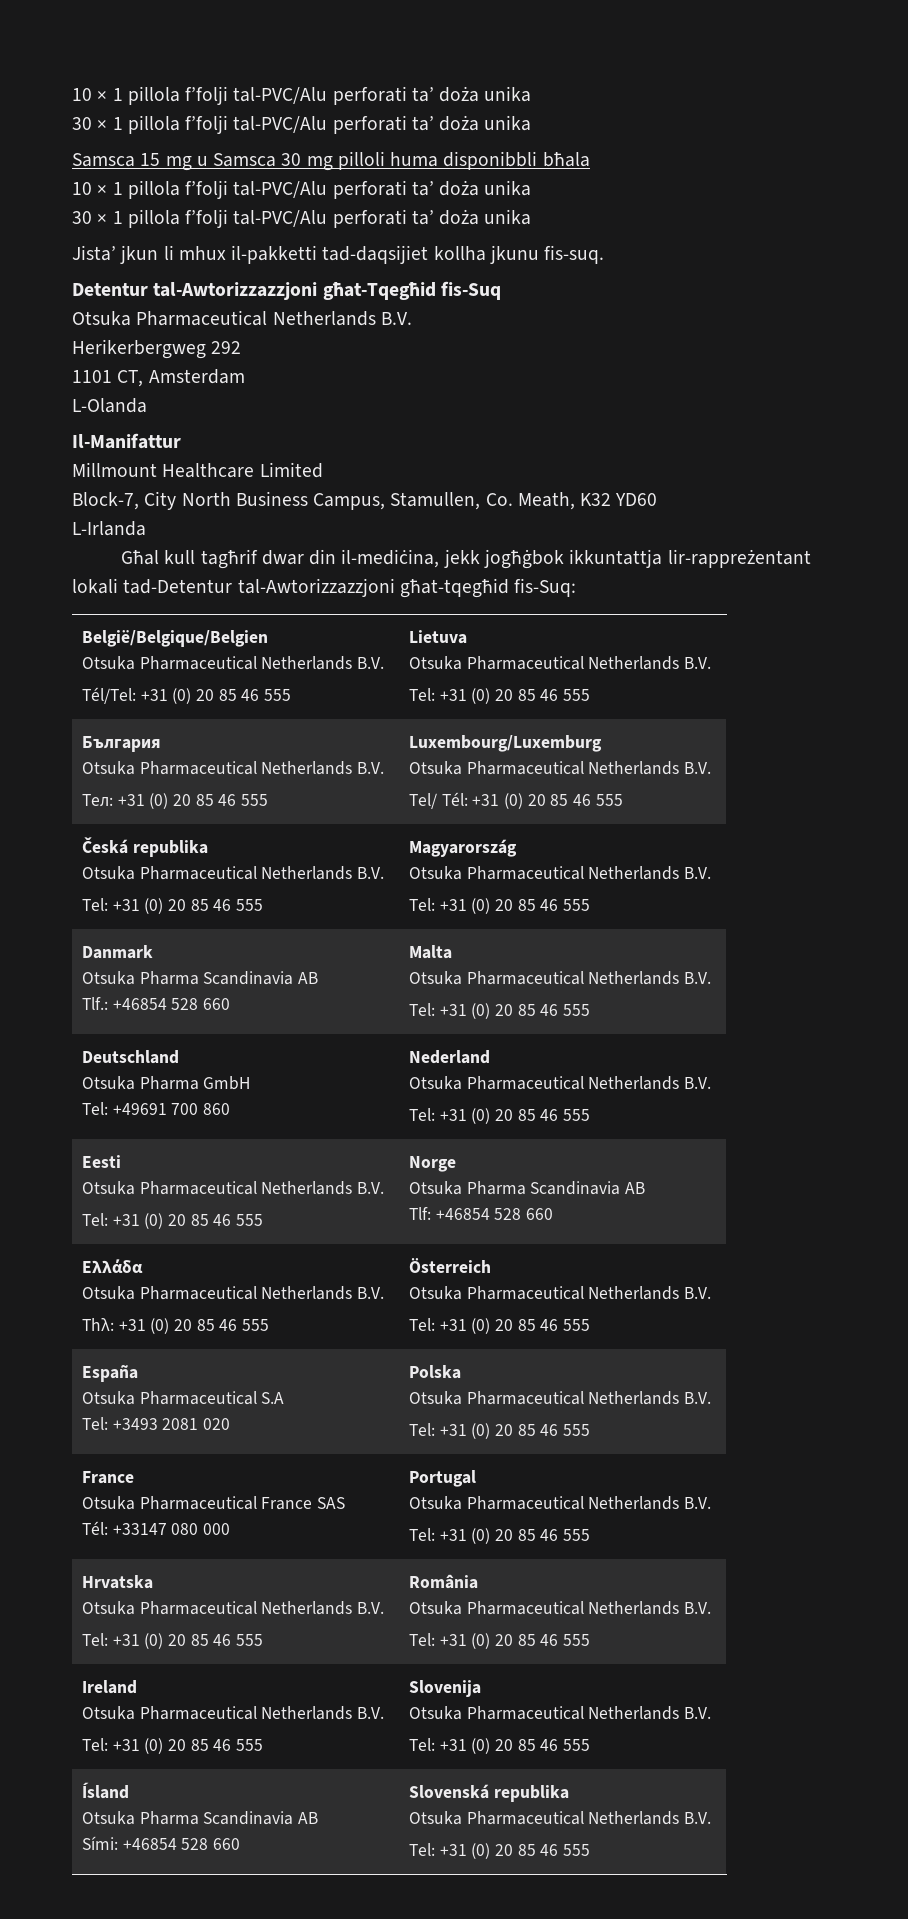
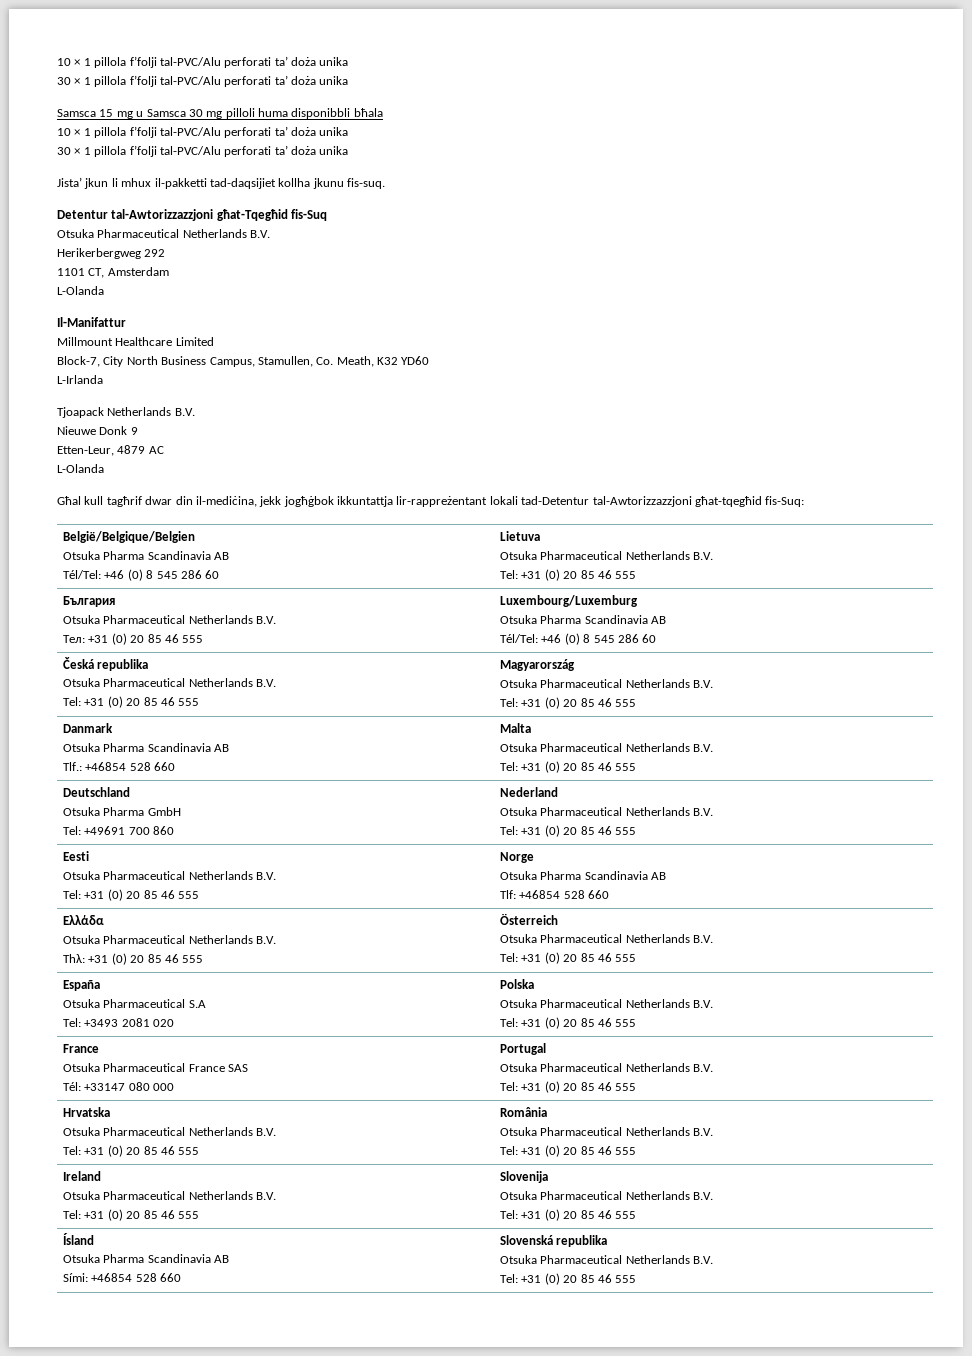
+ Tjoapack Netherlands B.V.
+ Nieuwe Donk 9
+ Etten-Leur, 4879 AC
+ L-Olanda
  België/Belgique/Belgien
- Otsuka Pharmaceutical Netherlands B.V.
- Tél/Tel: +31 (0) 20 85 46 555 | Lietuva
+ Otsuka Pharma Scandinavia AB
+ Tél/Tel: +46 (0) 8 545 286 60 | Lietuva
  България
  Otsuka Pharmaceutical Netherlands B.V.
  Teл: +31 (0) 20 85 46 555 | Luxembourg/Luxemburg
- Otsuka Pharmaceutical Netherlands B.V.
- Tel/ Tél: +31 (0) 20 85 46 555
+ Otsuka Pharma Scandinavia AB
+ Tél/Tel: +46 (0) 8 545 286 60

